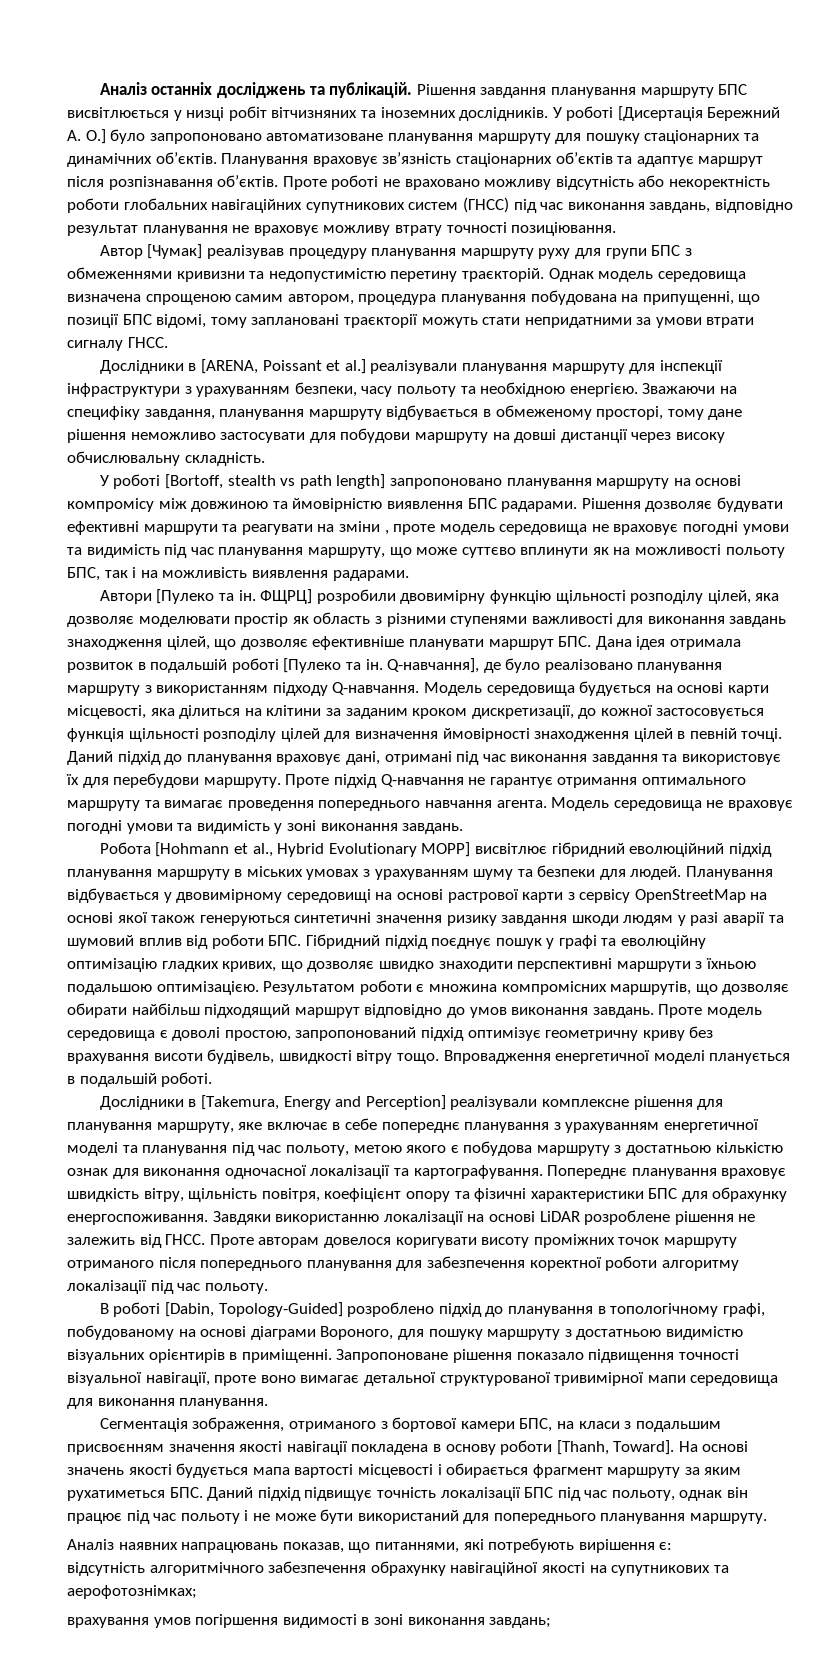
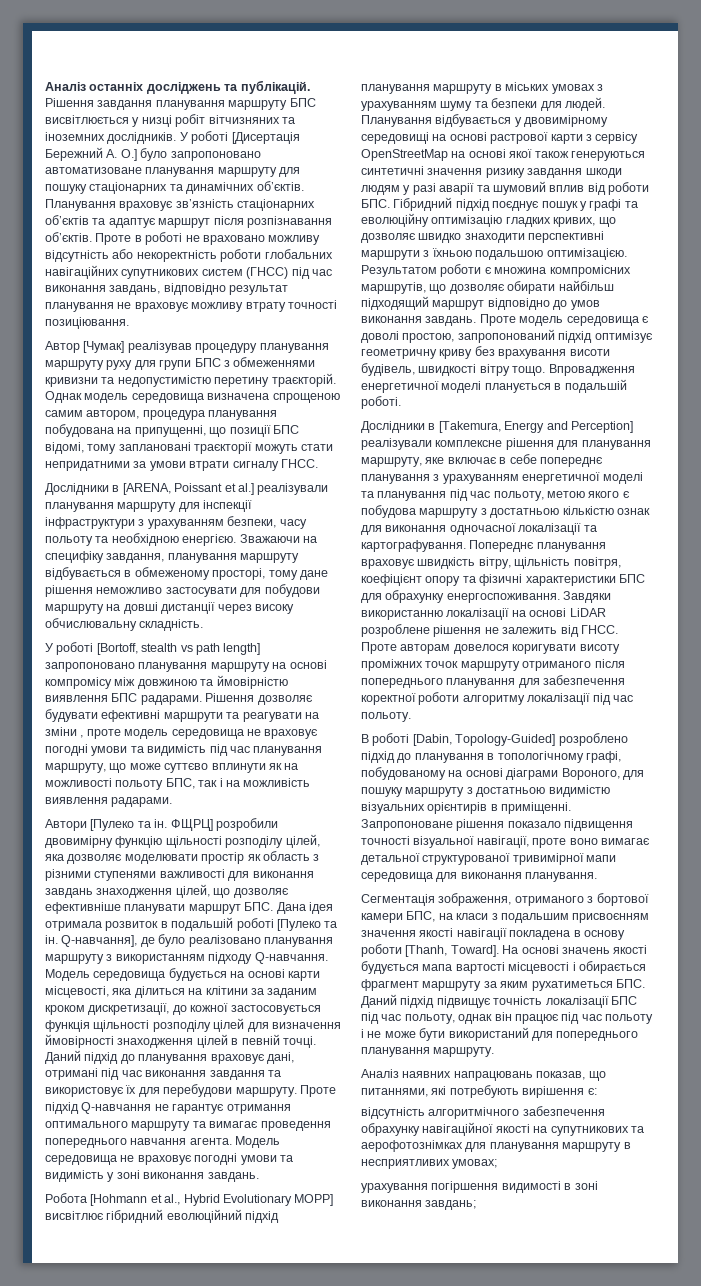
- Проте роботі не враховано можливу відсутність або некоректність роботи глобальних навігаційних супутникових систем (ГНСС) під час виконання завдань, відповідно результат планування не враховує можливу втрату точності позиціювання.
+ Проте в роботі не враховано можливу відсутність або некоректність роботи глобальних навігаційних супутникових систем (ГНСС) під час виконання завдань, відповідно результат планування не враховує можливу втрату точності позиціювання.
- відсутність алгоритмічного забезпечення обрахунку навігаційної якості на супутникових та аерофотознімках;
- врахування умов погіршення видимості в зоні виконання завдань;
+ відсутність алгоритмічного забезпечення обрахунку навігаційної якості на супутникових та аерофотознімках для планування маршруту в несприятливих умовах;
+ урахування погіршення видимості в зоні виконання завдань;

